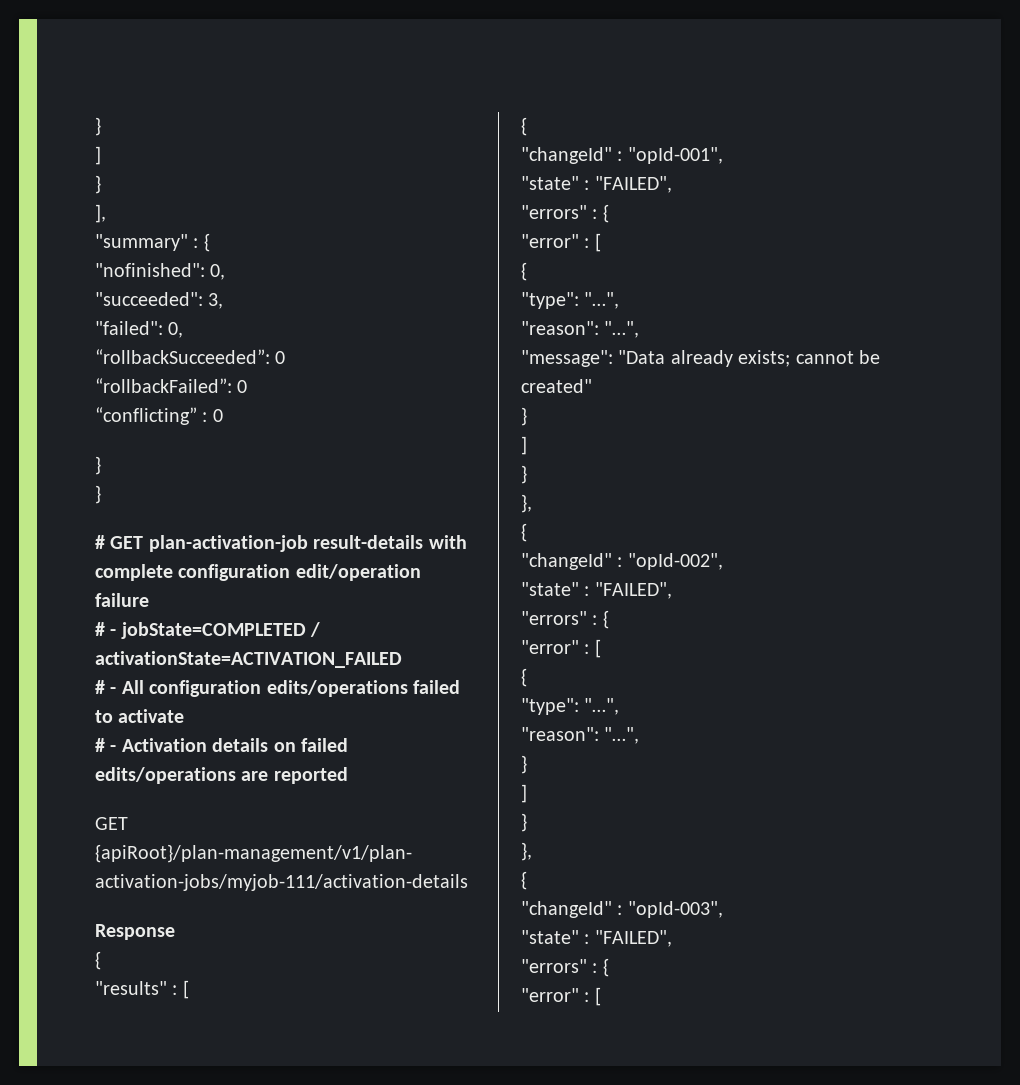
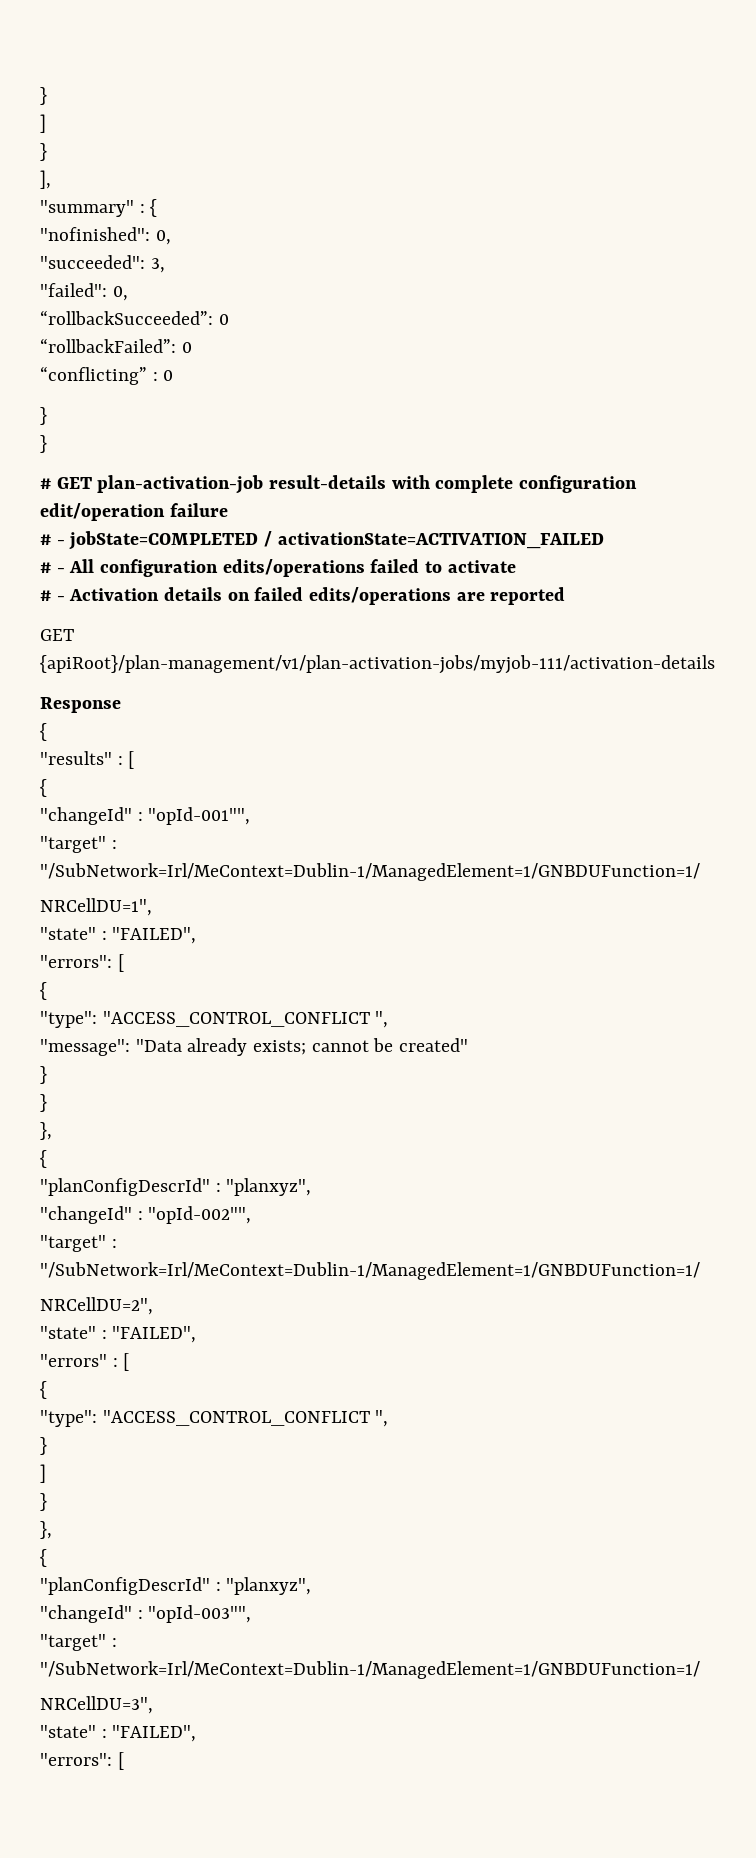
- "changeId" : "opId-001",
+ "changeId" : "opId-001"",
+ "target" : "/SubNetwork=Irl/MeContext=Dublin-1/ManagedElement=1/GNBDUFunction=1/
+ NRCellDU=1",
  "state" : "FAILED",
- "errors" : {
- "error" : [
+ "errors": [
  {
- "type": "…",
- "reason": "…",
+ "type": "ACCESS_CONTROL_CONFLICT ",
  "message": "Data already exists; cannot be created"
+ }
+ }
+ },
+ {
+ "planConfigDescrId" : "planxyz",
+ "changeId" : "opId-002"",
+ "target" : "/SubNetwork=Irl/MeContext=Dublin-1/ManagedElement=1/GNBDUFunction=1/
+ NRCellDU=2",
+ "state" : "FAILED",
+ "errors" : [
+ {
+ "type": "ACCESS_CONTROL_CONFLICT ",
  }
  ]
  }
  },
  {
- "changeId" : "opId-002",
+ "planConfigDescrId" : "planxyz",
+ "changeId" : "opId-003"",
+ "target" : "/SubNetwork=Irl/MeContext=Dublin-1/ManagedElement=1/GNBDUFunction=1/
+ NRCellDU=3",
  "state" : "FAILED",
- "errors" : {
- "error" : [
- {
- "type": "…",
- "reason": "…",
- }
- ]
- }
- },
- {
- "changeId" : "opId-003",
- "state" : "FAILED",
- "errors" : {
- "error" : [
+ "errors": [

